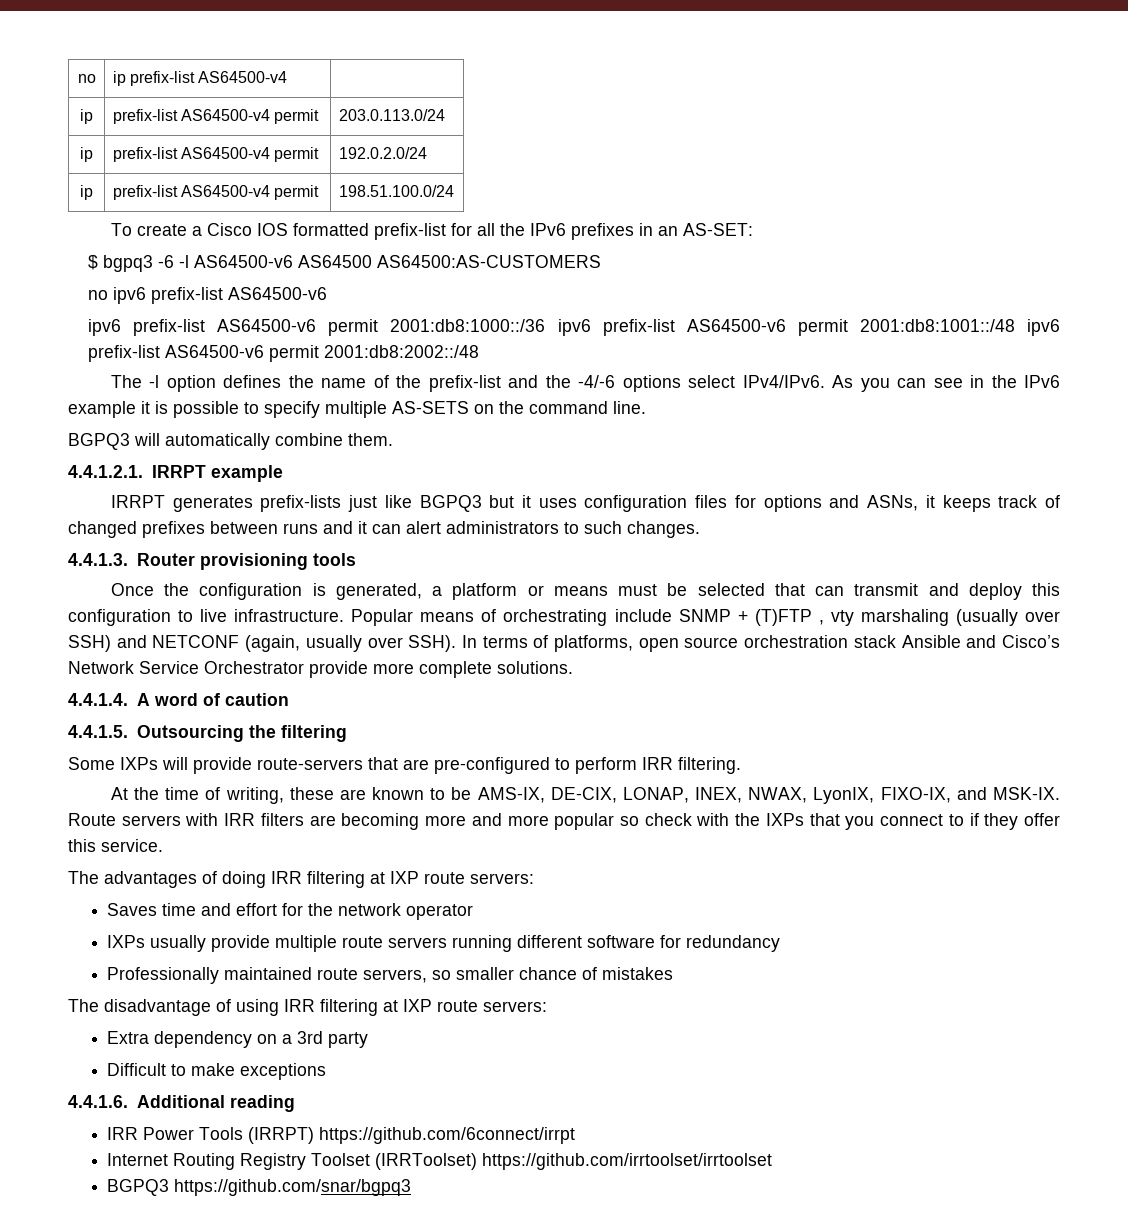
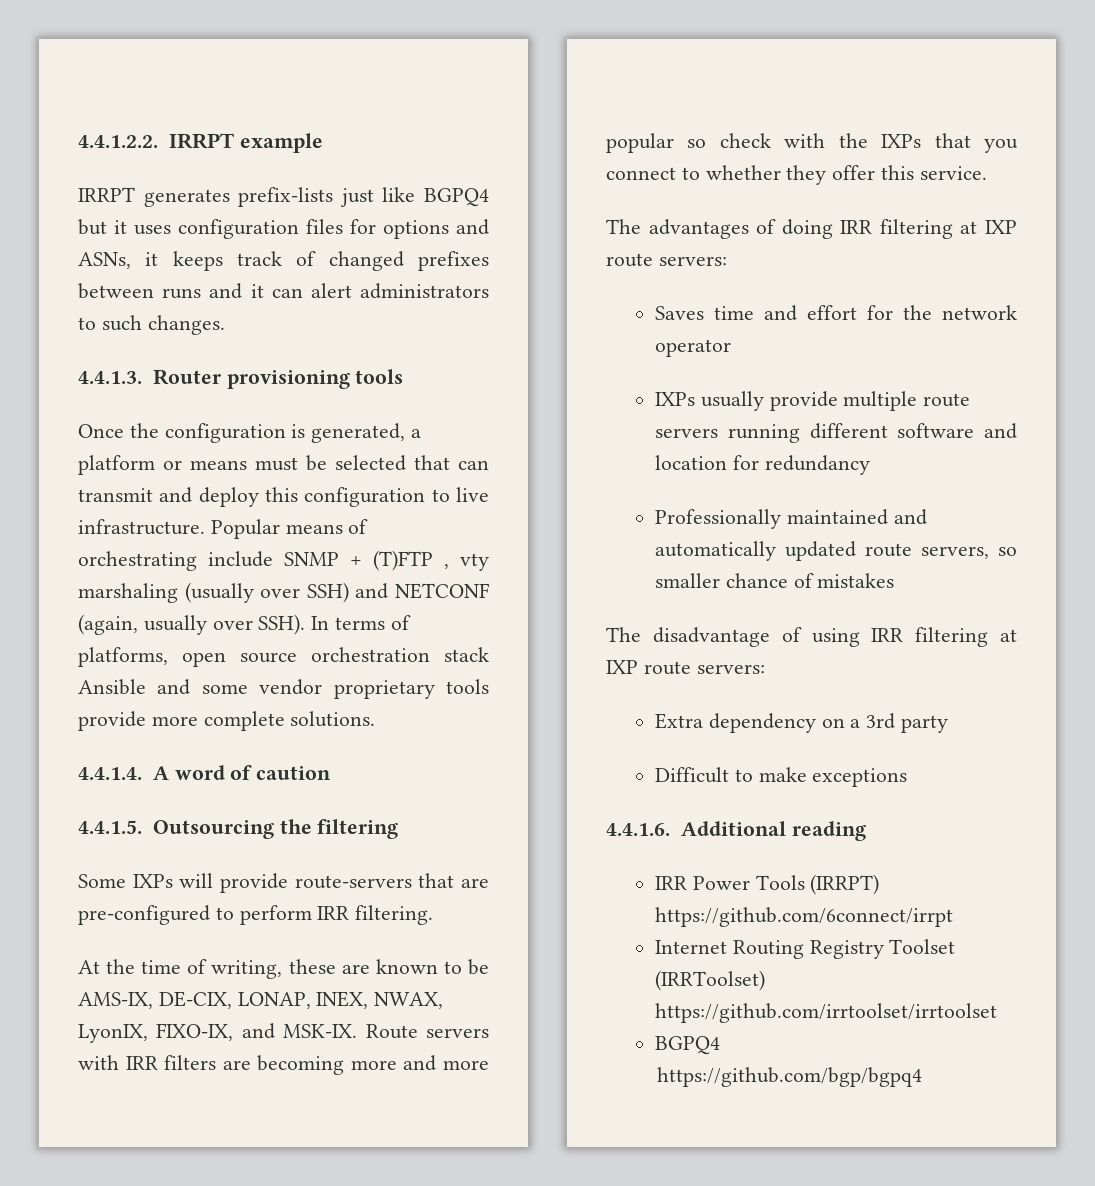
- no | ip prefix-list AS64500-v4 |
- ip | prefix-list AS64500-v4 permit | 203.0.113.0/24
- ip | prefix-list AS64500-v4 permit | 192.0.2.0/24
- ip | prefix-list AS64500-v4 permit | 198.51.100.0/24
- To create a Cisco IOS formatted prefix-list for all the IPv6 prefixes in an AS-SET:
- $ bgpq3 -6 -l AS64500-v6 AS64500 AS64500:AS-CUSTOMERS
- no ipv6 prefix-list AS64500-v6
- ipv6 prefix-list AS64500-v6 permit 2001:db8:1000::/36 ipv6 prefix-list AS64500-v6 permit 2001:db8:1001::/48 ipv6 prefix-list AS64500-v6 permit 2001:db8:2002::/48
- The -l option defines the name of the prefix-list and the -4/-6 options select IPv4/IPv6. As you can see in the IPv6 example it is possible to specify multiple AS-SETS on the command line.
- BGPQ3 will automatically combine them.
- 4.4.1.2.1. IRRPT example
+ 4.4.1.2.2. IRRPT example
- IRRPT generates prefix-lists just like BGPQ3 but it uses configuration files for options and ASNs, it keeps track of changed prefixes between runs and it can alert administrators to such changes.
+ IRRPT generates prefix-lists just like BGPQ4 but it uses configuration files for options and ASNs, it keeps track of changed prefixes between runs and it can alert administrators to such changes.
- In terms of platforms, open source orchestration stack Ansible and Cisco’s Network Service Orchestrator provide more complete solutions.
+ In terms of platforms, open source orchestration stack Ansible and some vendor proprietary tools provide more complete solutions.
- Route servers with IRR filters are becoming more and more popular so check with the IXPs that you connect to if they offer this service.
+ Route servers with IRR filters are becoming more and more popular so check with the IXPs that you connect to whether they offer this service.
- IXPs usually provide multiple route servers running different software for redundancy
+ IXPs usually provide multiple route servers running different software and location for redundancy
- Professionally maintained route servers, so smaller chance of mistakes
+ Professionally maintained and automatically updated route servers, so smaller chance of mistakes
  Internet Routing Registry Toolset (IRRToolset) https://github.com/irrtoolset/irrtoolset
- BGPQ3 https://github.com/snar/bgpq3
+ BGPQ4
+ https://github.com/bgp/bgpq4

